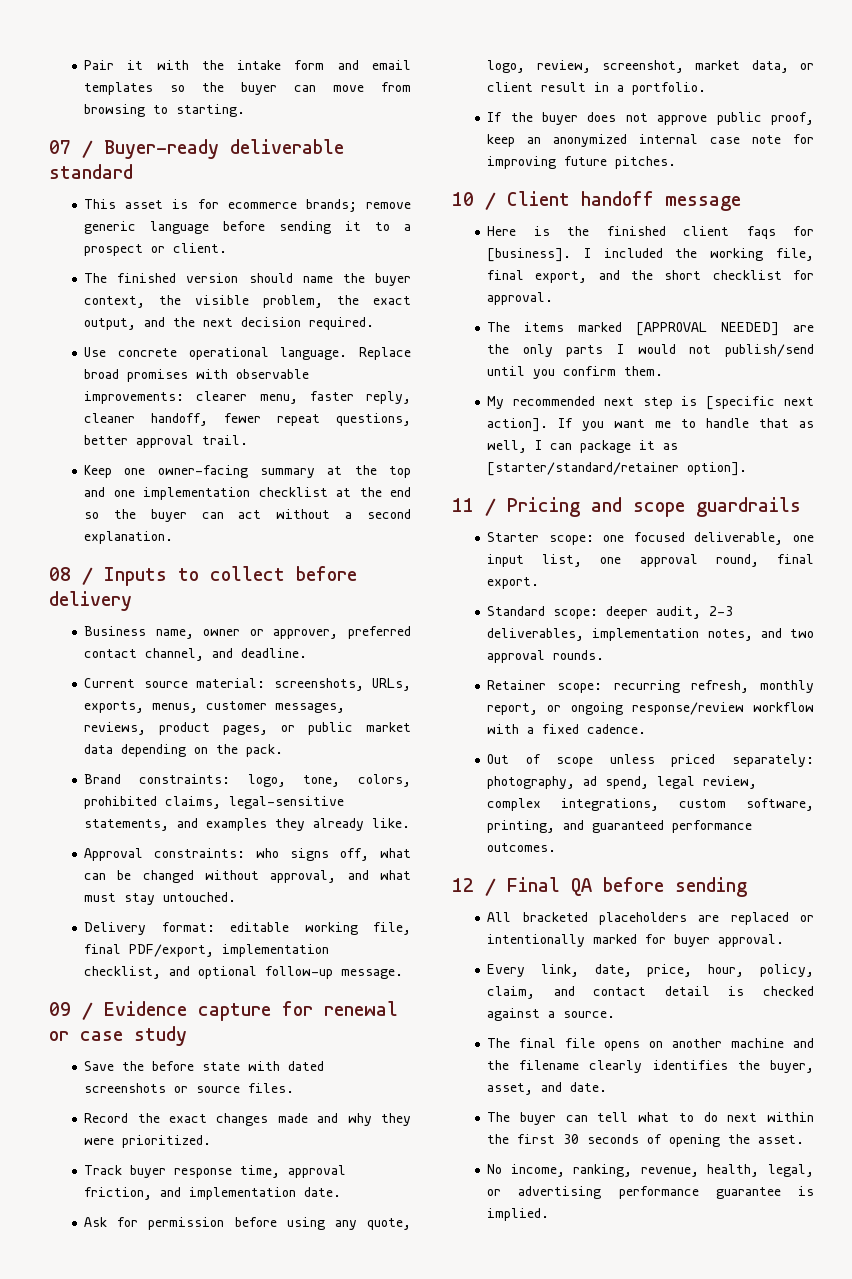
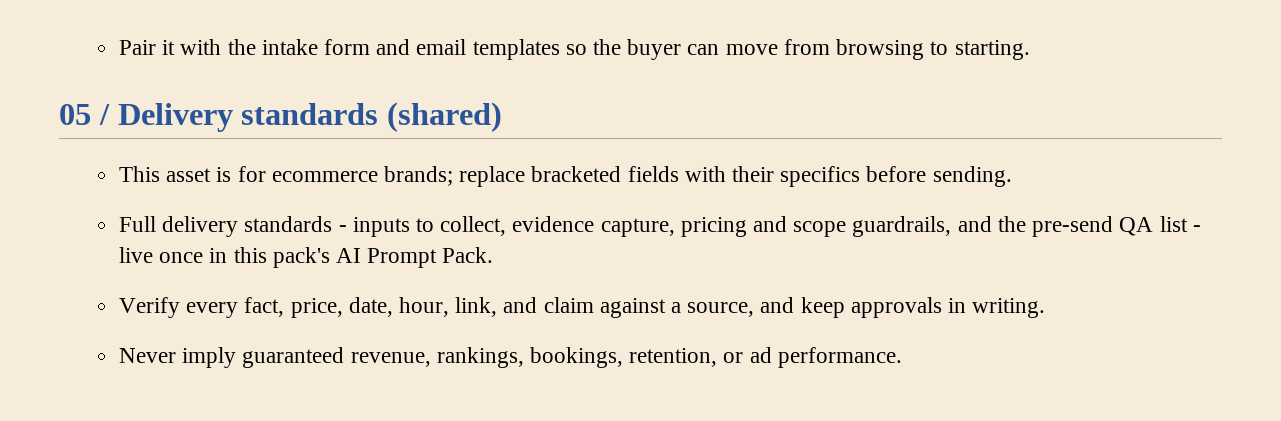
- 07 / Buyer-ready deliverable standard
+ 05 / Delivery standards (shared)
- This asset is for ecommerce brands; remove generic language before sending it to a prospect or client.
- The finished version should name the buyer context, the visible problem, the exact output, and the next decision required.
- Use concrete operational language. Replace broad promises with observable improvements: clearer menu, faster reply, cleaner handoff, fewer repeat questions, better approval trail.
- Keep one owner-facing summary at the top and one implementation checklist at the end so the buyer can act without a second explanation.
- 08 / Inputs to collect before delivery
- Business name, owner or approver, preferred contact channel, and deadline.
- Current source material: screenshots, URLs, exports, menus, customer messages, reviews, product pages, or public market data depending on the pack.
- Brand constraints: logo, tone, colors, prohibited claims, legal-sensitive statements, and examples they already like.
- Approval constraints: who signs off, what can be changed without approval, and what must stay untouched.
- Delivery format: editable working file, final PDF/export, implementation checklist, and optional follow-up message.
- 09 / Evidence capture for renewal or case study
- Save the before state with dated screenshots or source files.
- Record the exact changes made and why they were prioritized.
- Track buyer response time, approval friction, and implementation date.
- Ask for permission before using any quote, logo, review, screenshot, market data, or client result in a portfolio.
- If the buyer does not approve public proof, keep an anonymized internal case note for improving future pitches.
- 10 / Client handoff message
- Here is the finished client faqs for [business]. I included the working file, final export, and the short checklist for approval.
- The items marked [APPROVAL NEEDED] are the only parts I would not publish/send until you confirm them.
- My recommended next step is [specific next action]. If you want me to handle that as well, I can package it as [starter/standard/retainer option].
- 11 / Pricing and scope guardrails
- Starter scope: one focused deliverable, one input list, one approval round, final export.
- Standard scope: deeper audit, 2-3 deliverables, implementation notes, and two approval rounds.
- Retainer scope: recurring refresh, monthly report, or ongoing response/review workflow with a fixed cadence.
- Out of scope unless priced separately: photography, ad spend, legal review, complex integrations, custom software, printing, and guaranteed performance outcomes.
- 12 / Final QA before sending
- All bracketed placeholders are replaced or intentionally marked for buyer approval.
- Every link, date, price, hour, policy, claim, and contact detail is checked against a source.
- The final file opens on another machine and the filename clearly identifies the buyer, asset, and date.
- The buyer can tell what to do next within the first 30 seconds of opening the asset.
- No income, ranking, revenue, health, legal, or advertising performance guarantee is implied.
+ This asset is for ecommerce brands; replace bracketed fields with their specifics before sending.
+ Full delivery standards - inputs to collect, evidence capture, pricing and scope guardrails, and the pre-send QA list - live once in this pack's AI Prompt Pack.
+ Verify every fact, price, date, hour, link, and claim against a source, and keep approvals in writing.
+ Never imply guaranteed revenue, rankings, bookings, retention, or ad performance.

